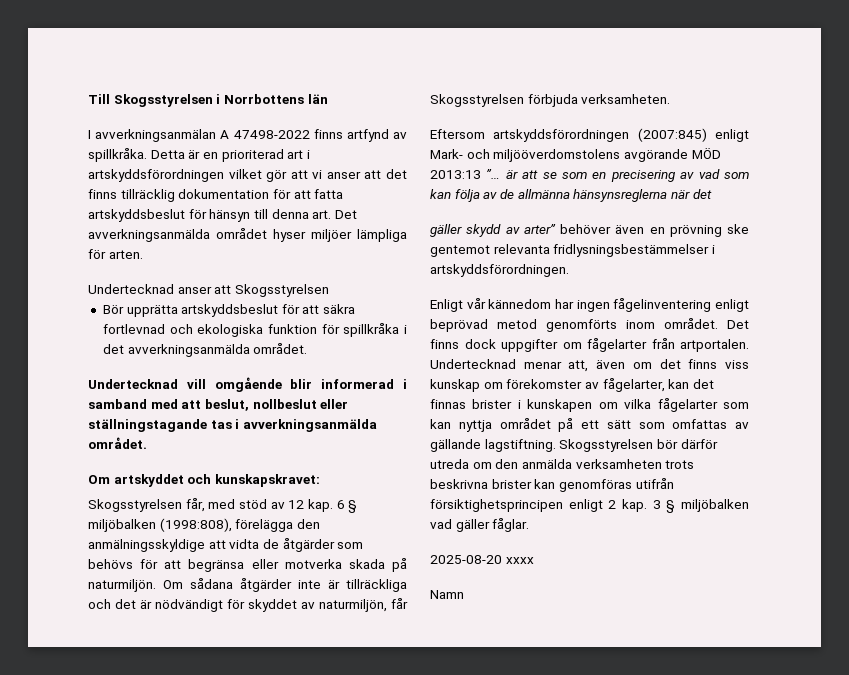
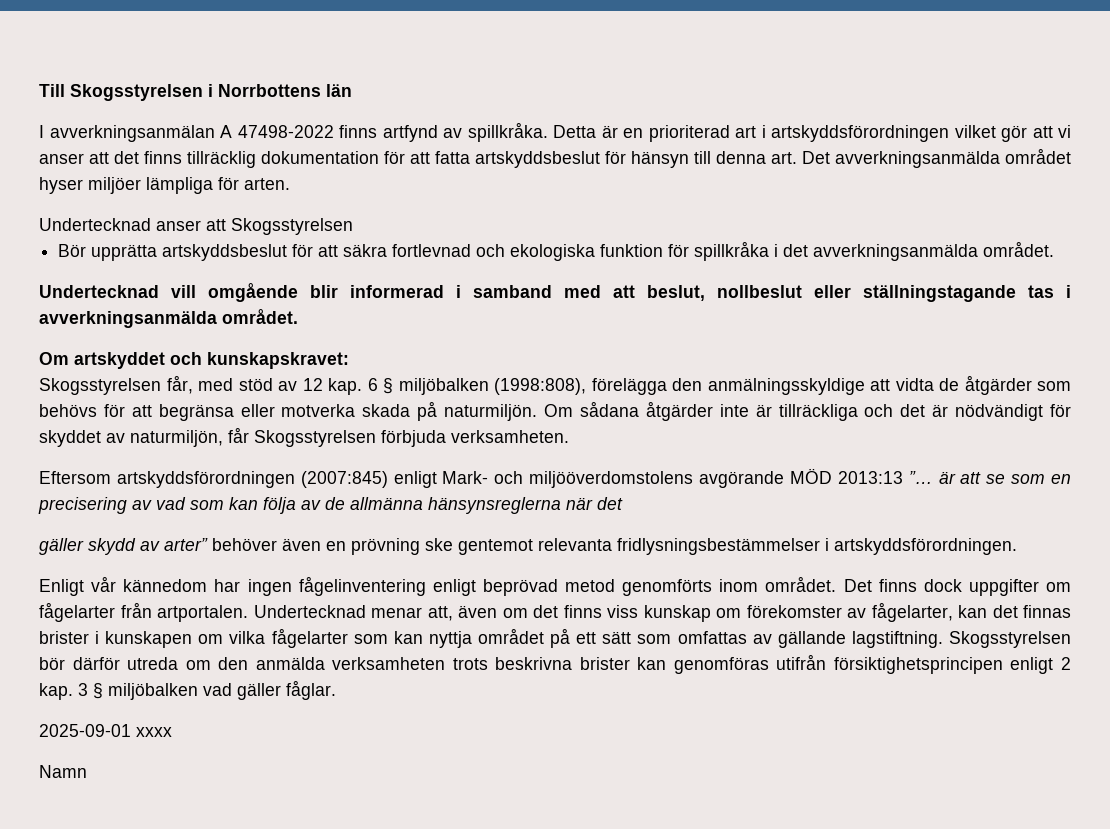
- 2025-08-20 xxxx
+ 2025-09-01 xxxx

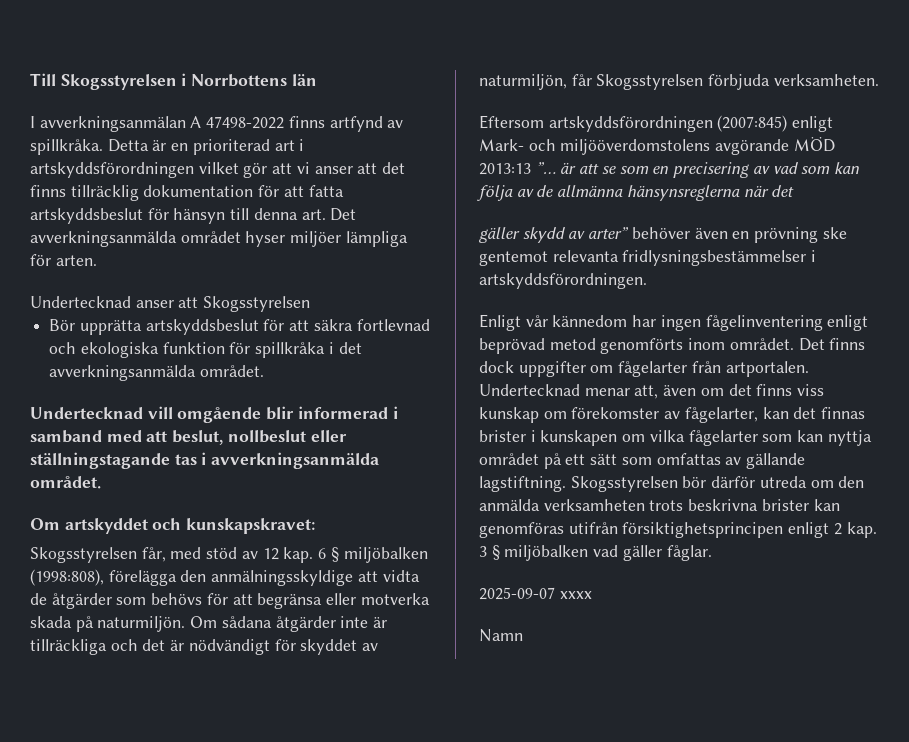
- 2025-09-01 xxxx
+ 2025-09-07 xxxx

